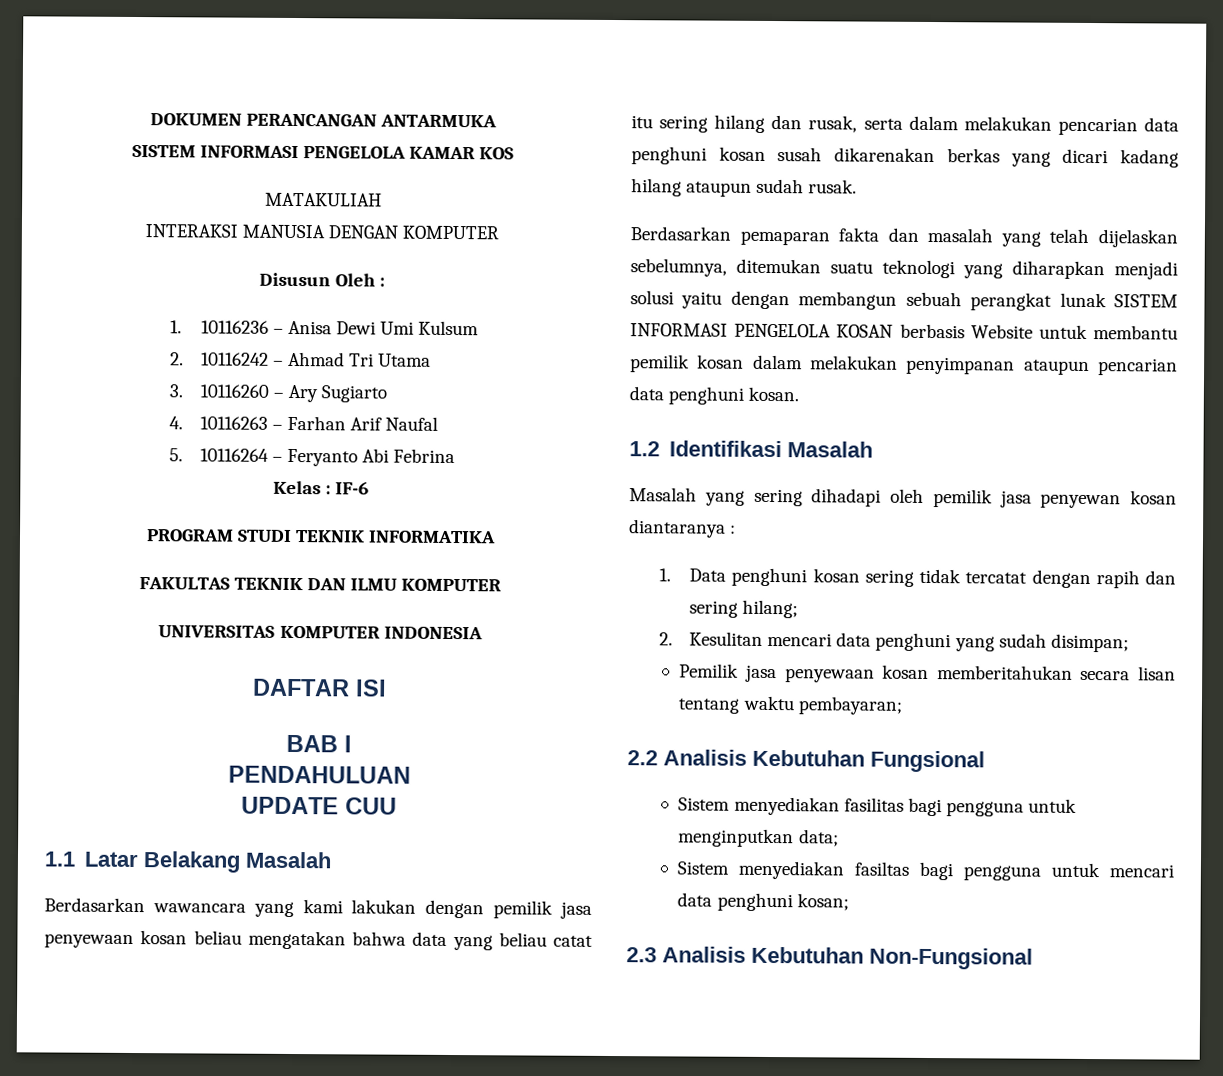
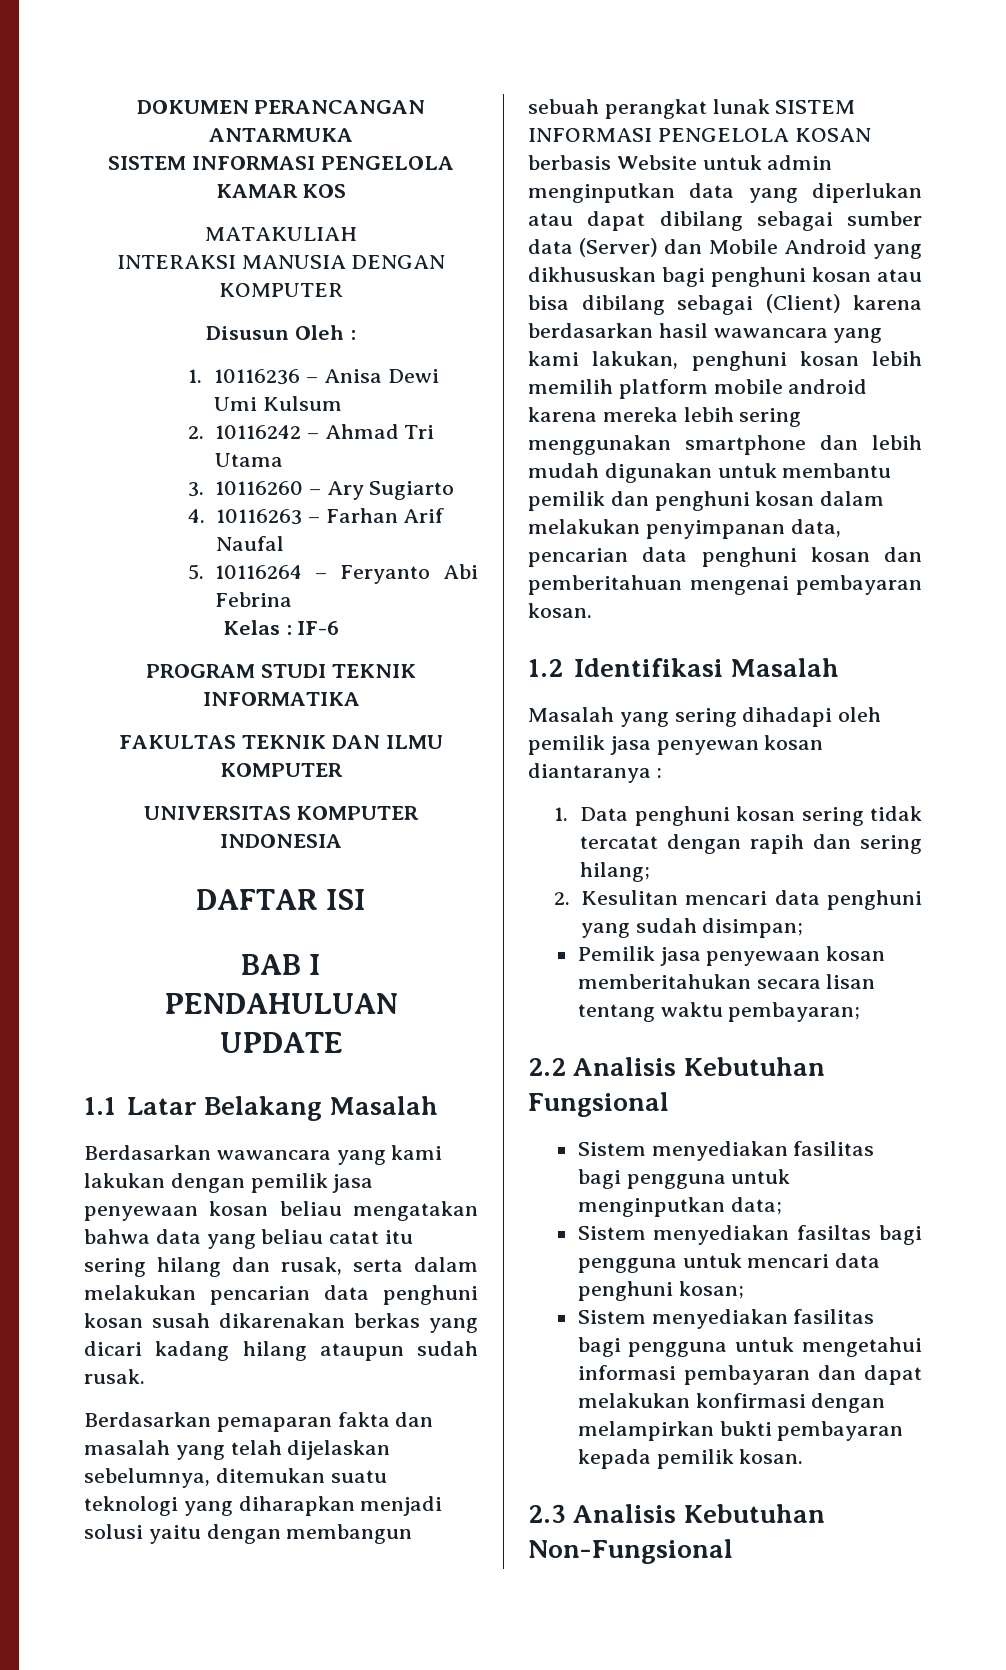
- UPDATE CUU
+ UPDATE
- Berdasarkan pemaparan fakta dan masalah yang telah dijelaskan sebelumnya, ditemukan suatu teknologi yang diharapkan menjadi solusi yaitu dengan membangun sebuah perangkat lunak SISTEM INFORMASI PENGELOLA KOSAN berbasis Website untuk membantu pemilik kosan dalam melakukan penyimpanan ataupun pencarian data penghuni kosan.
+ Berdasarkan pemaparan fakta dan masalah yang telah dijelaskan sebelumnya, ditemukan suatu teknologi yang diharapkan menjadi solusi yaitu dengan membangun sebuah perangkat lunak SISTEM INFORMASI PENGELOLA KOSAN berbasis Website untuk admin menginputkan data yang diperlukan atau dapat dibilang sebagai sumber data (Server) dan Mobile Android yang dikhususkan bagi penghuni kosan atau bisa dibilang sebagai (Client) karena berdasarkan hasil wawancara yang kami lakukan, penghuni kosan lebih memilih platform mobile android karena mereka lebih sering menggunakan smartphone dan lebih mudah digunakan untuk membantu pemilik dan penghuni kosan dalam melakukan penyimpanan data, pencarian data penghuni kosan dan pemberitahuan mengenai pembayaran kosan.
+ Sistem menyediakan fasilitas bagi pengguna untuk mengetahui informasi pembayaran dan dapat melakukan konfirmasi dengan melampirkan bukti pembayaran kepada pemilik kosan.

